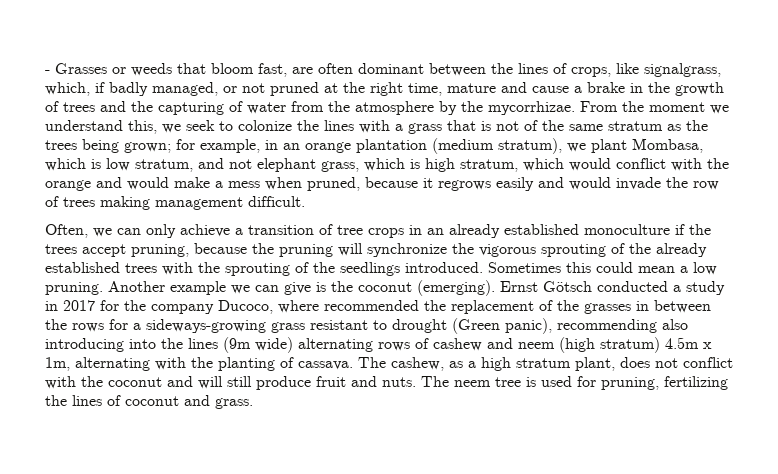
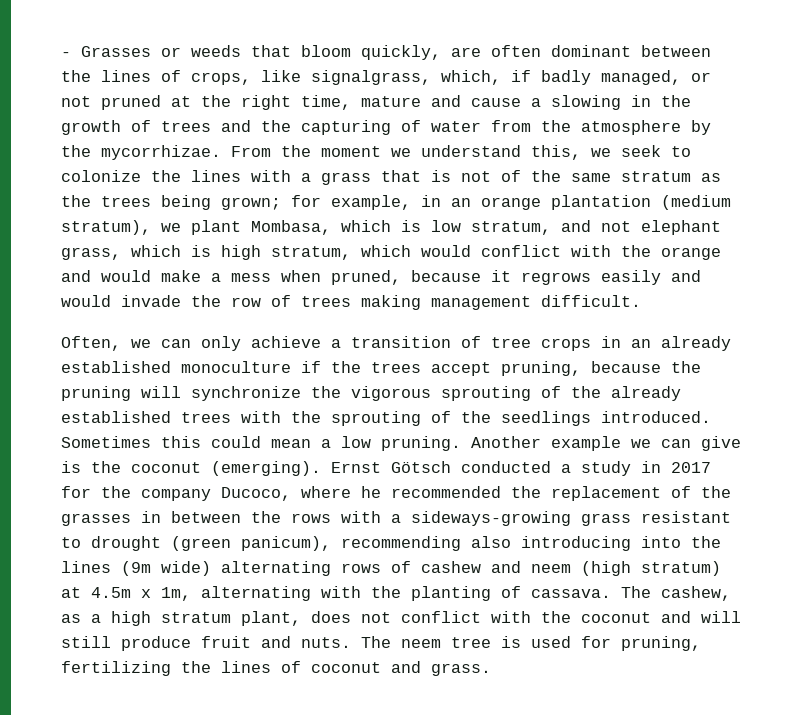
- - Grasses or weeds that bloom fast, are often dominant between the lines of crops, like signalgrass, which, if badly managed, or not pruned at the right time, mature and cause a brake in the growth of trees and the capturing of water from the atmosphere by the mycorrhizae.
+ - Grasses or weeds that bloom quickly, are often dominant between the lines of crops, like signalgrass, which, if badly managed, or not pruned at the right time, mature and cause a slowing in the growth of trees and the capturing of water from the atmosphere by the mycorrhizae.
- Ernst Götsch conducted a study in 2017 for the company Ducoco, where recommended the replacement of the grasses in between the rows for a sideways-growing grass resistant to drought (Green panic), recommending also introducing into the lines (9m wide) alternating rows of cashew and neem (high stratum) 4.5m x 1m, alternating with the planting of cassava.
+ Ernst Götsch conducted a study in 2017 for the company Ducoco, where he recommended the replacement of the grasses in between the rows with a sideways-growing grass resistant to drought (green panicum), recommending also introducing into the lines (9m wide) alternating rows of cashew and neem (high stratum) at 4.5m x 1m, alternating with the planting of cassava.

